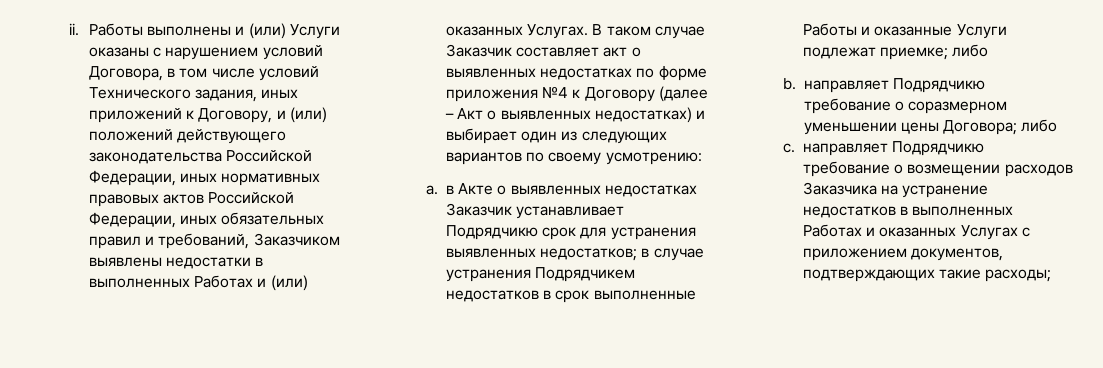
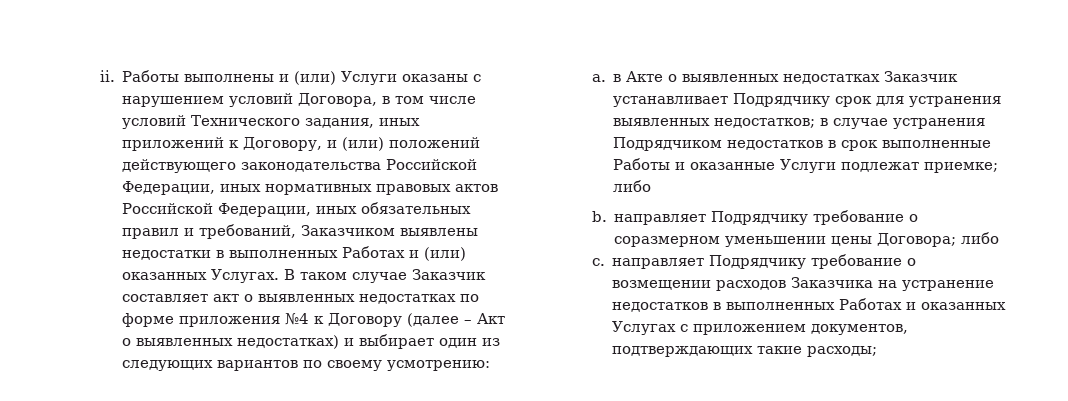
- a. в Акте о выявленных недостатках Заказчик устанавливает Подрядчикю срок для устранения выявленных недостатков; в случае устранения Подрядчикем недостатков в срок выполненные Работы и оказанные Услуги подлежат приемке; либо
+ a. в Акте о выявленных недостатках Заказчик устанавливает Подрядчику срок для устранения выявленных недостатков; в случае устранения Подрядчиком недостатков в срок выполненные Работы и оказанные Услуги подлежат приемке; либо
- b. направляет Подрядчикю требование о соразмерном уменьшении цены Договора; либо
+ b. направляет Подрядчику требование о соразмерном уменьшении цены Договора; либо
- c. направляет Подрядчикю требование о возмещении расходов Заказчика на устранение недостатков в выполненных Работах и оказанных Услугах с приложением документов, подтверждающих такие расходы;
+ c. направляет Подрядчику требование о возмещении расходов Заказчика на устранение недостатков в выполненных Работах и оказанных Услугах с приложением документов, подтверждающих такие расходы;

